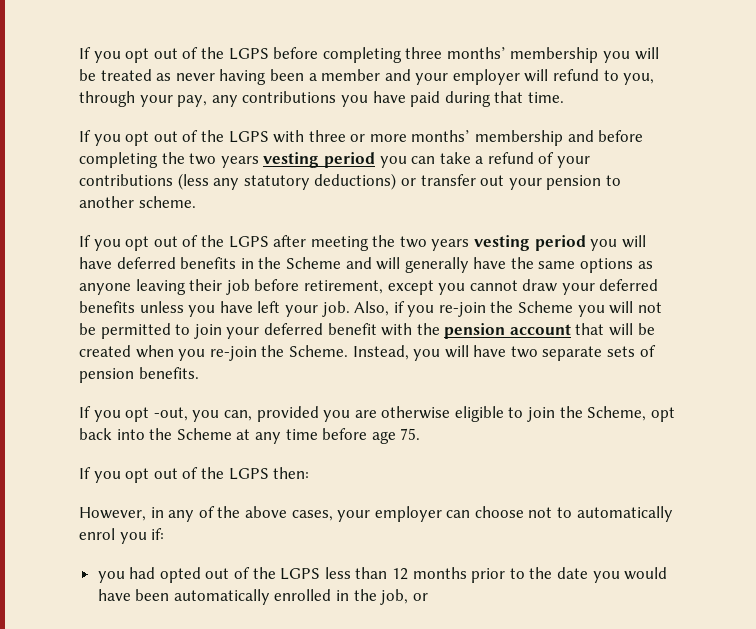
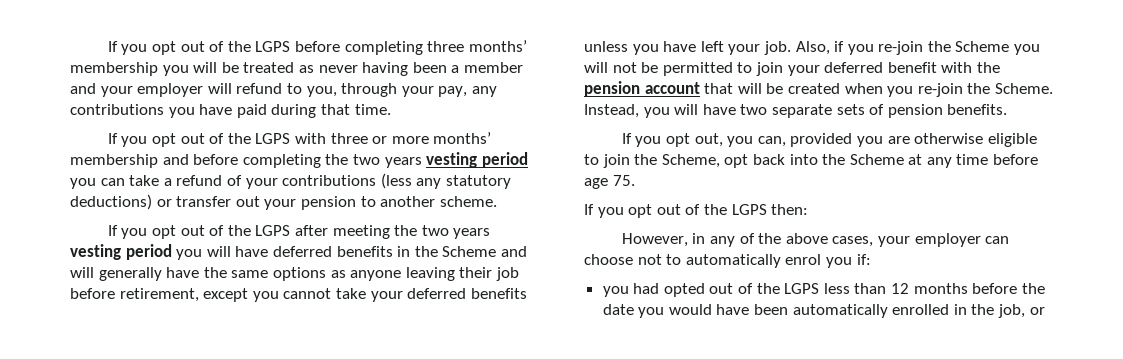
- If you opt out of the LGPS after meeting the two years vesting period you will have deferred benefits in the Scheme and will generally have the same options as anyone leaving their job before retirement, except you cannot draw your deferred benefits unless you have left your job.
+ If you opt out of the LGPS after meeting the two years vesting period you will have deferred benefits in the Scheme and will generally have the same options as anyone leaving their job before retirement, except you cannot take your deferred benefits unless you have left your job.
- If you opt -out, you can, provided you are otherwise eligible to join the Scheme, opt back into the Scheme at any time before age 75.
+ If you opt out, you can, provided you are otherwise eligible to join the Scheme, opt back into the Scheme at any time before age 75.
- you had opted out of the LGPS less than 12 months prior to the date you would have been automatically enrolled in the job, or
+ you had opted out of the LGPS less than 12 months before the date you would have been automatically enrolled in the job, or

